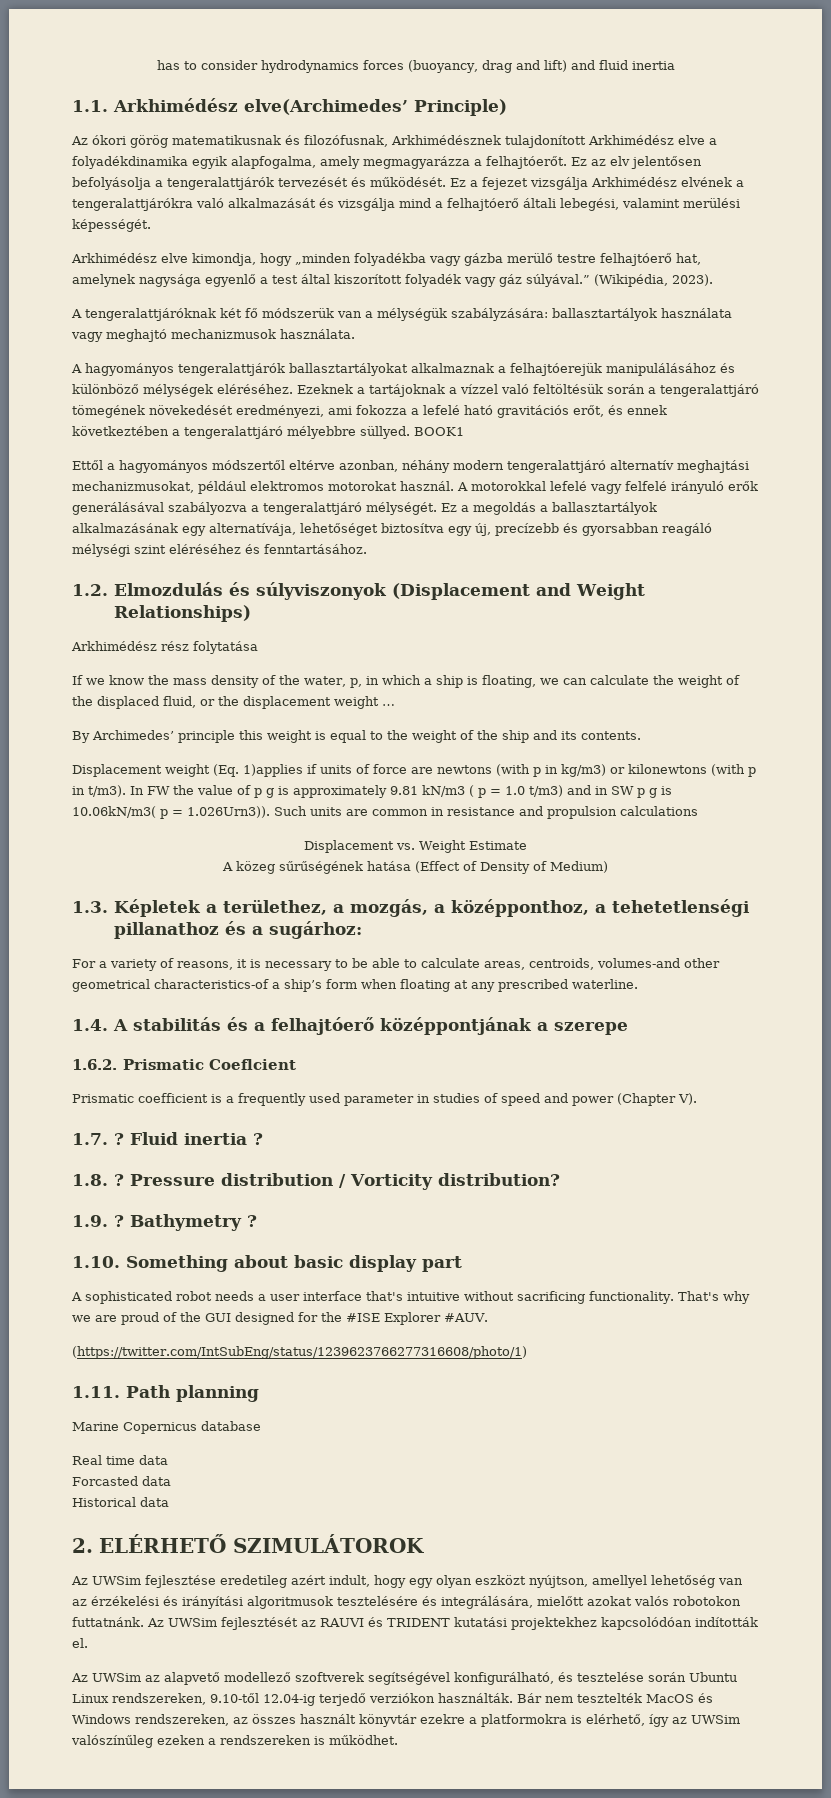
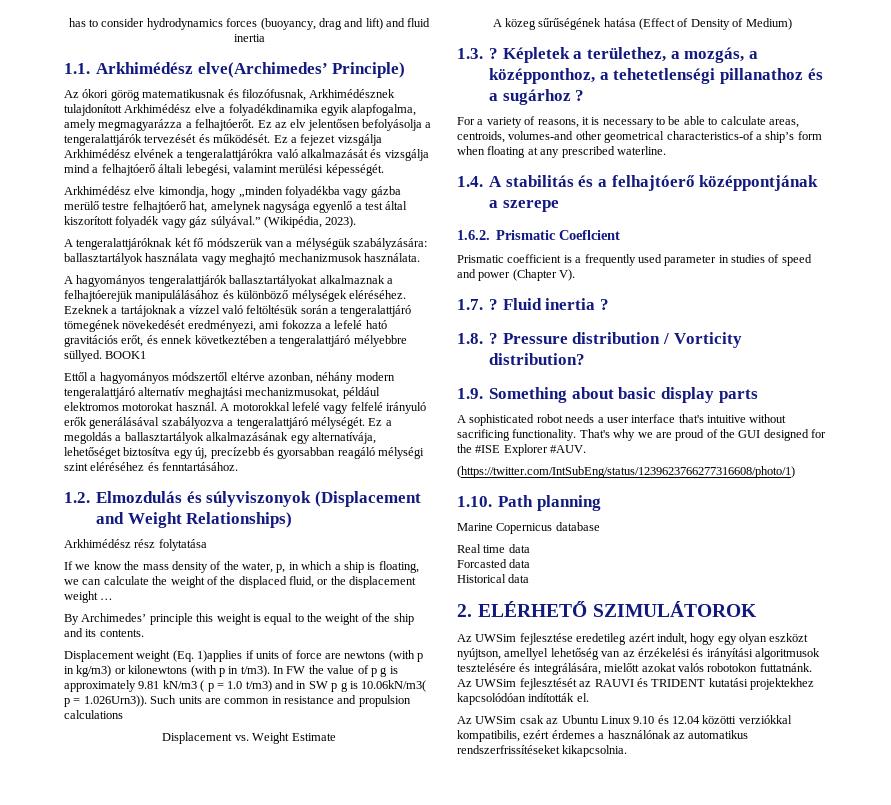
- 1.3. Képletek a területhez, a mozgás, a középponthoz, a tehetetlenségi pillanathoz és a sugárhoz:
+ 1.3. ? Képletek a területhez, a mozgás, a középponthoz, a tehetetlenségi pillanathoz és a sugárhoz ?
- 1.9. ? Bathymetry ?
- 1.10. Something about basic display part
+ 1.9. Something about basic display parts
- 1.11. Path planning
+ 1.10. Path planning
- Az UWSim az alapvető modellező szoftverek segítségével konfigurálható, és tesztelése során Ubuntu Linux rendszereken, 9.10-től 12.04-ig terjedő verziókon használták. Bár nem tesztelték MacOS és Windows rendszereken, az összes használt könyvtár ezekre a platformokra is elérhető, így az UWSim valószínűleg ezeken a rendszereken is működhet.
+ Az UWSim csak az Ubuntu Linux 9.10 és 12.04 közötti verziókkal kompatibilis, ezért érdemes a használónak az automatikus rendszerfrissítéseket kikapcsolnia.

